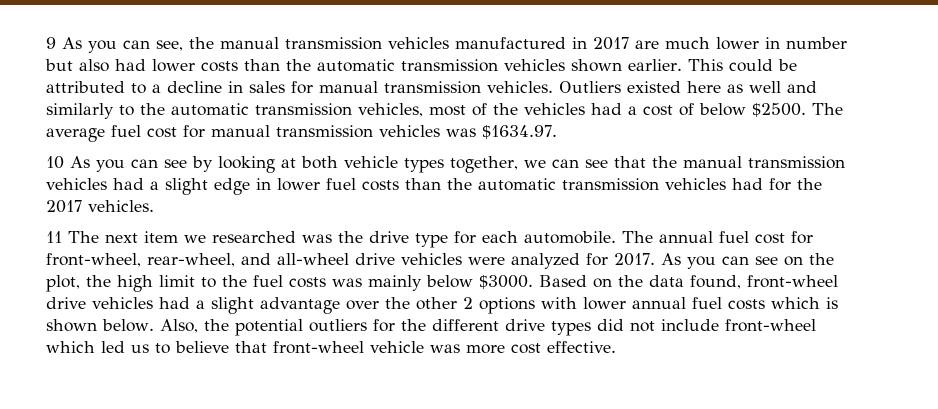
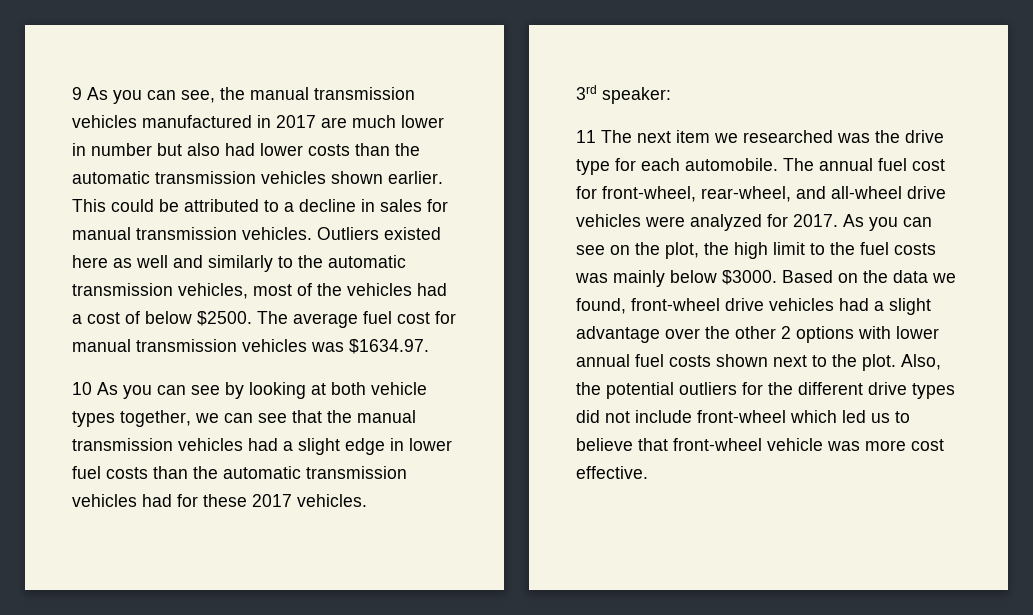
- 10 As you can see by looking at both vehicle types together, we can see that the manual transmission vehicles had a slight edge in lower fuel costs than the automatic transmission vehicles had for the 2017 vehicles.
+ 10 As you can see by looking at both vehicle types together, we can see that the manual transmission vehicles had a slight edge in lower fuel costs than the automatic transmission vehicles had for these 2017 vehicles.
+ 3rd speaker:
- Based on the data found, front-wheel drive vehicles had a slight advantage over the other 2 options with lower annual fuel costs which is shown below.
+ Based on the data we found, front-wheel drive vehicles had a slight advantage over the other 2 options with lower annual fuel costs shown next to the plot.

